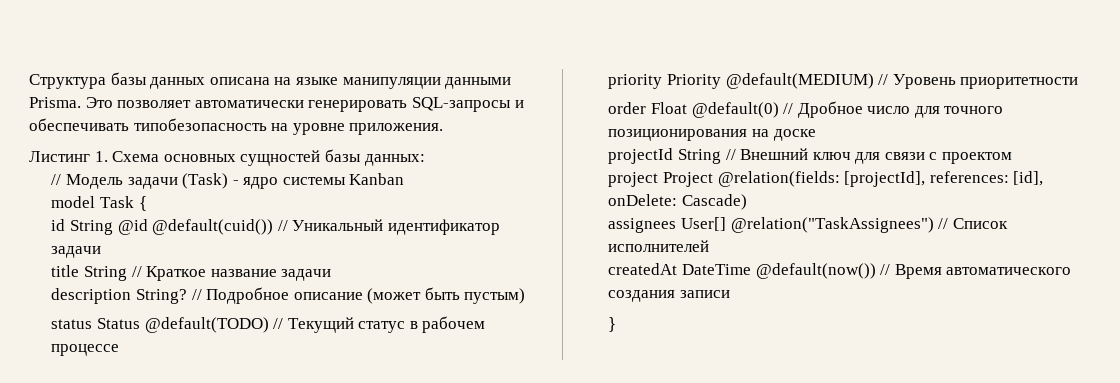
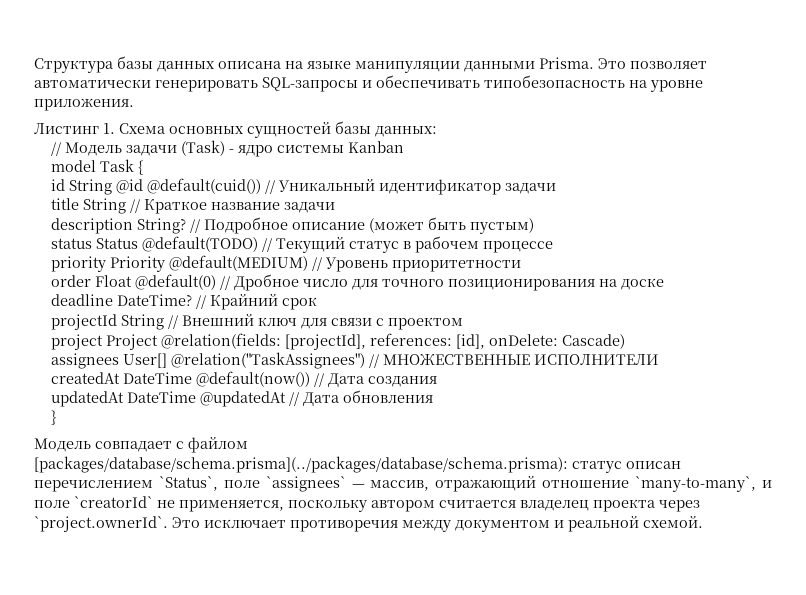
+ deadline DateTime? // Крайний срок
- assignees User[] @relation("TaskAssignees") // Список исполнителей
+ assignees User[] @relation("TaskAssignees") // МНОЖЕСТВЕННЫЕ ИСПОЛНИТЕЛИ
- createdAt DateTime @default(now()) // Время автоматического создания записи
+ createdAt DateTime @default(now()) // Дата создания
+ updatedAt DateTime @updatedAt // Дата обновления
  }
+ Модель совпадает с файлом [packages/database/schema.prisma](../packages/database/schema.prisma): статус описан перечислением `Status`, поле `assignees` — массив, отражающий отношение `many-to-many`, и поле `creatorId` не применяется, поскольку автором считается владелец проекта через `project.ownerId`. Это исключает противоречия между документом и реальной схемой.

